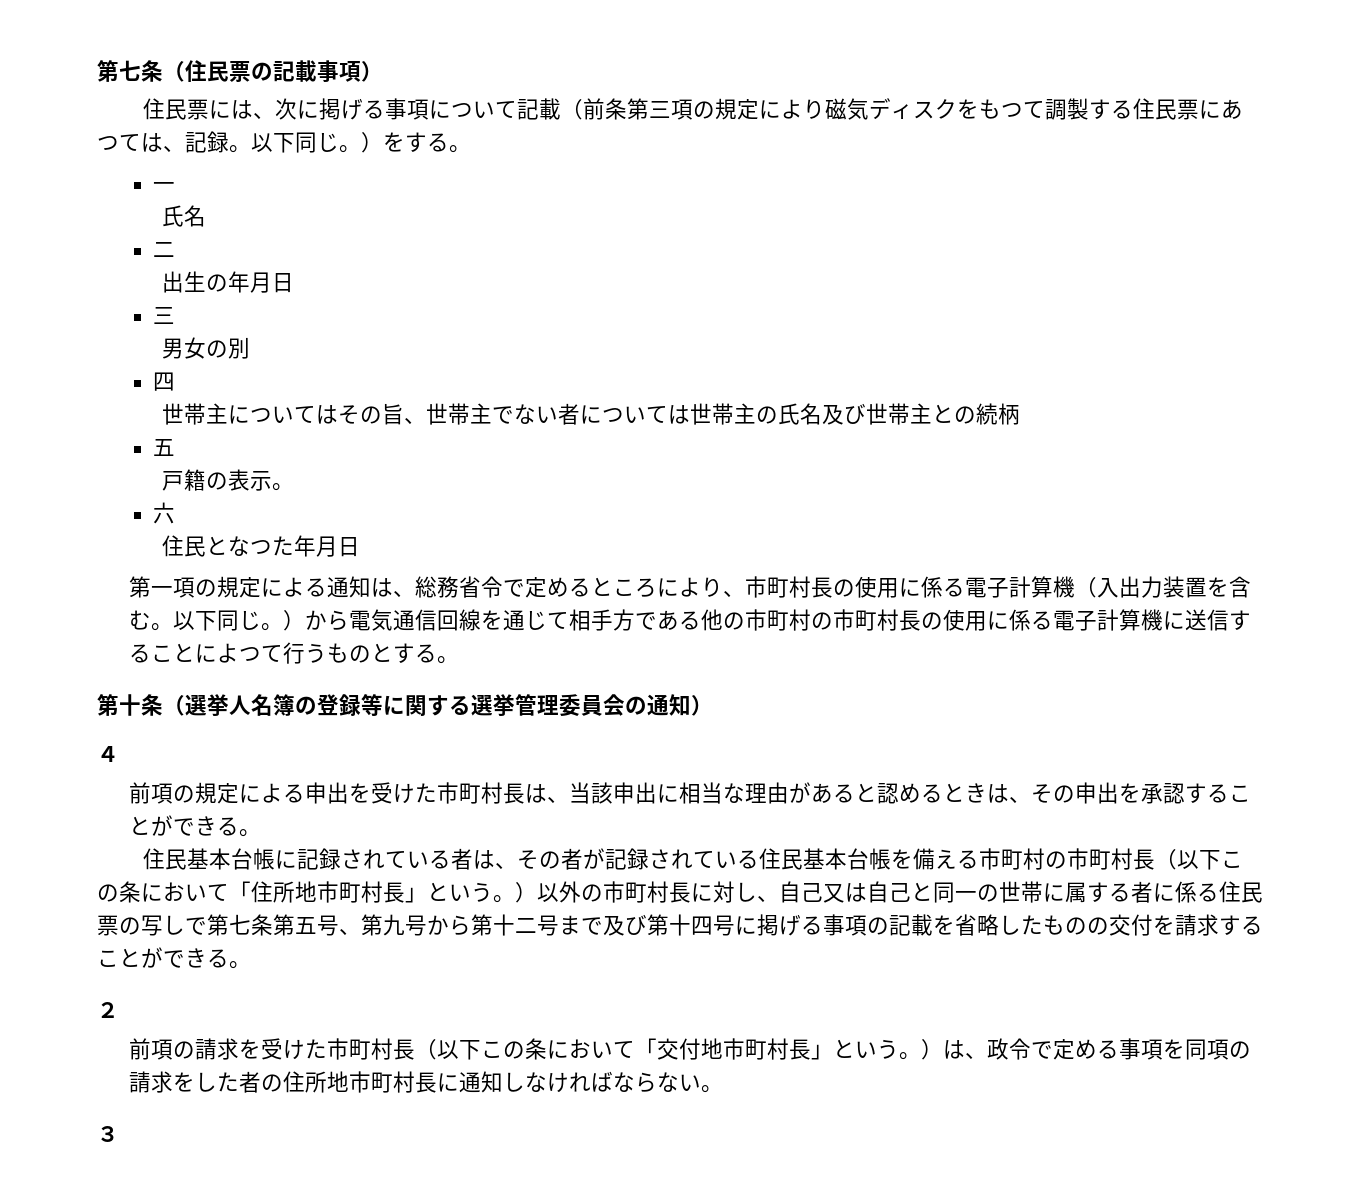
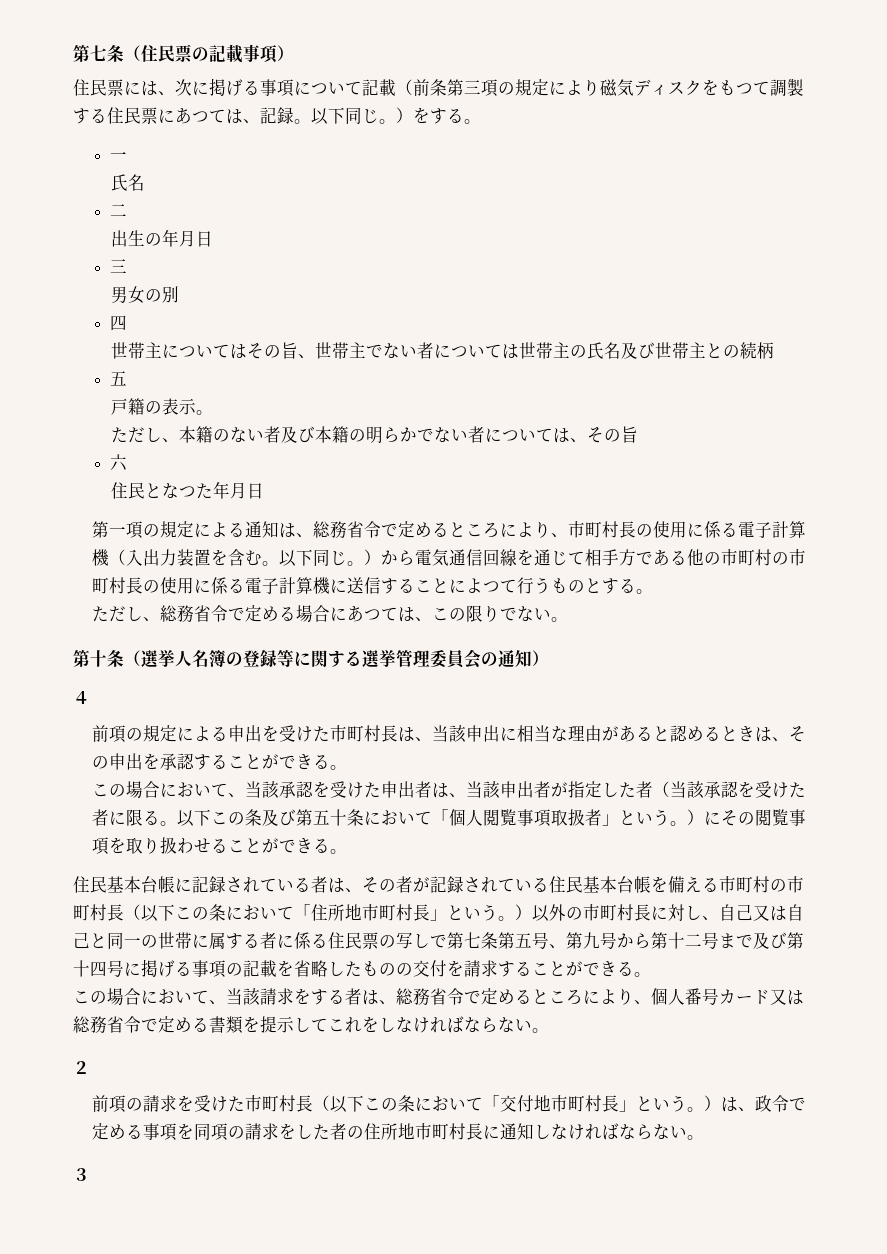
+ ただし、本籍のない者及び本籍の明らかでない者については、その旨
+ ただし、総務省令で定める場合にあつては、この限りでない。
+ この場合において、当該承認を受けた申出者は、当該申出者が指定した者（当該承認を受けた者に限る。以下この条及び第五十条において「個人閲覧事項取扱者」という。）にその閲覧事項を取り扱わせることができる。
+ この場合において、当該請求をする者は、総務省令で定めるところにより、個人番号カード又は総務省令で定める書類を提示してこれをしなければならない。

